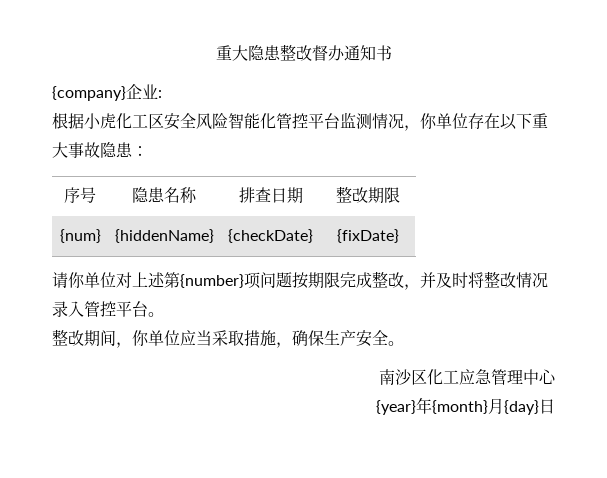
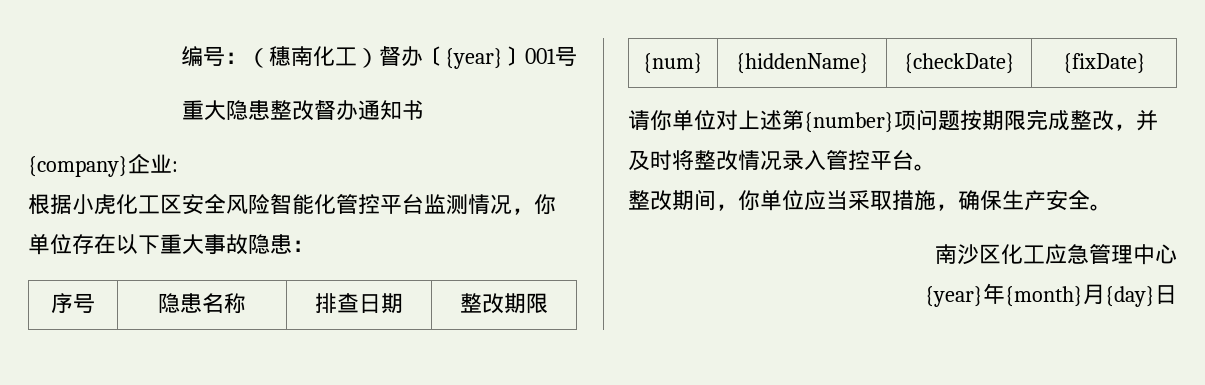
+ 编号：（穗南化工）督办〔{year}〕001号

